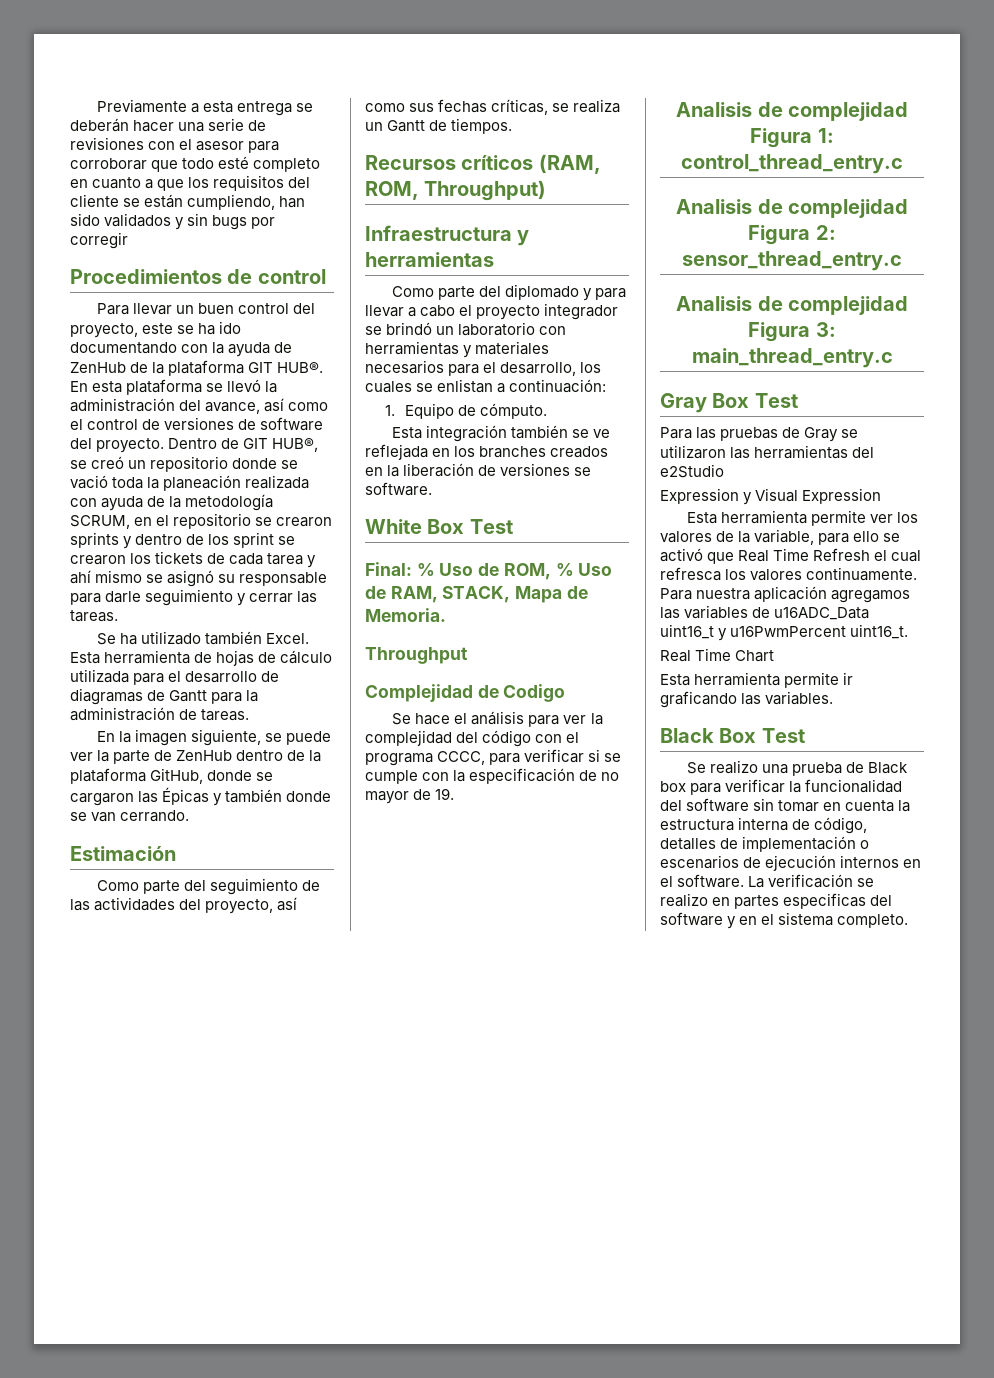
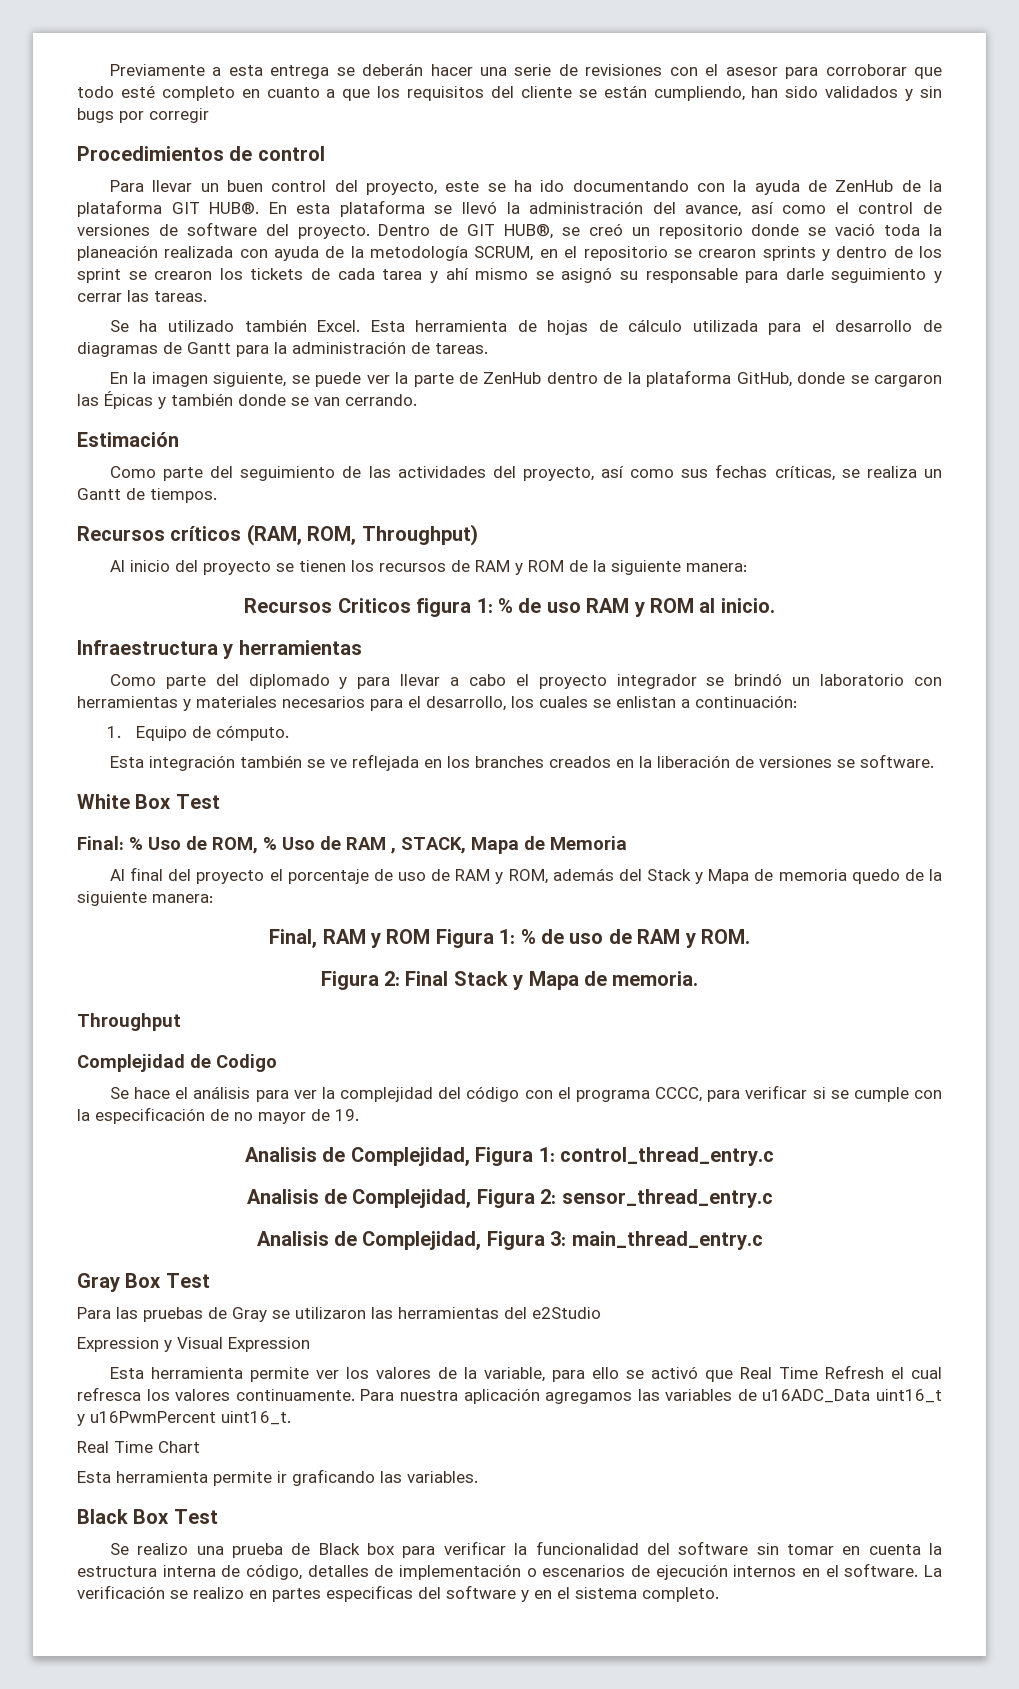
+ Al inicio del proyecto se tienen los recursos de RAM y ROM de la siguiente manera:
+ Recursos Criticos figura 1: % de uso RAM y ROM al inicio.
- Final: % Uso de ROM, % Uso de RAM, STACK, Mapa de Memoria.
+ Final: % Uso de ROM, % Uso de RAM , STACK, Mapa de Memoria
+ Al final del proyecto el porcentaje de uso de RAM y ROM, además del Stack y Mapa de memoria quedo de la siguiente manera:
+ Final, RAM y ROM Figura 1: % de uso de RAM y ROM.
+ Figura 2: Final Stack y Mapa de memoria.
- Analisis de complejidad Figura 1: control_thread_entry.c
+ Analisis de Complejidad, Figura 1: control_thread_entry.c
- Analisis de complejidad Figura 2: sensor_thread_entry.c
+ Analisis de Complejidad, Figura 2: sensor_thread_entry.c
- Analisis de complejidad Figura 3: main_thread_entry.c
+ Analisis de Complejidad, Figura 3: main_thread_entry.c

